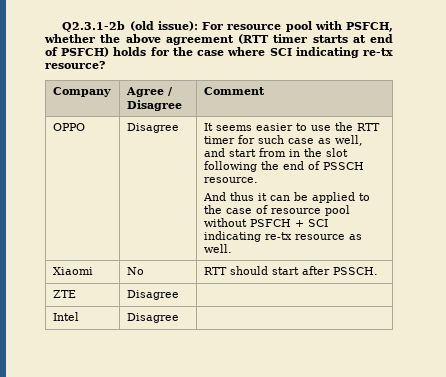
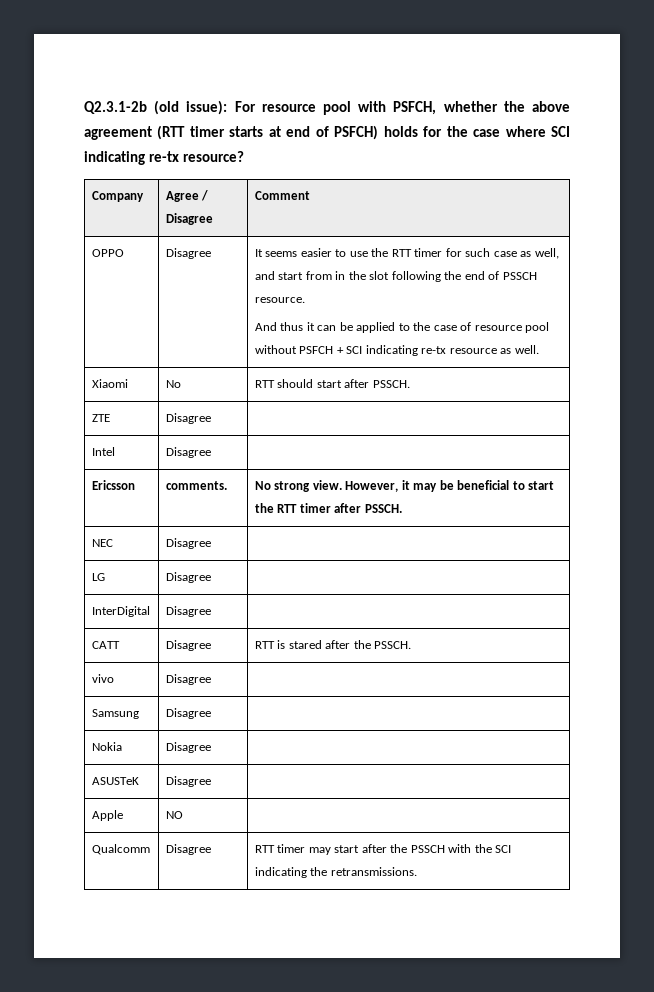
+ Ericsson | comments. | No strong view. However, it may be beneficial to start the RTT timer after PSSCH.
+ NEC | Disagree |
+ LG | Disagree |
+ InterDigital | Disagree |
+ CATT | Disagree | RTT is stared after the PSSCH.
+ vivo | Disagree |
+ Samsung | Disagree |
+ Nokia | Disagree |
+ ASUSTeK | Disagree |
+ Apple | NO |
+ Qualcomm | Disagree | RTT timer may start after the PSSCH with the SCI indicating the retransmissions.

